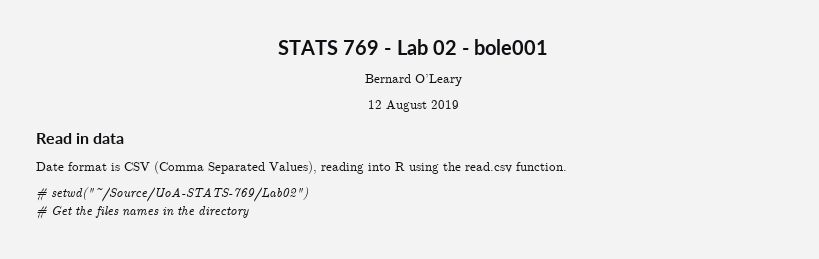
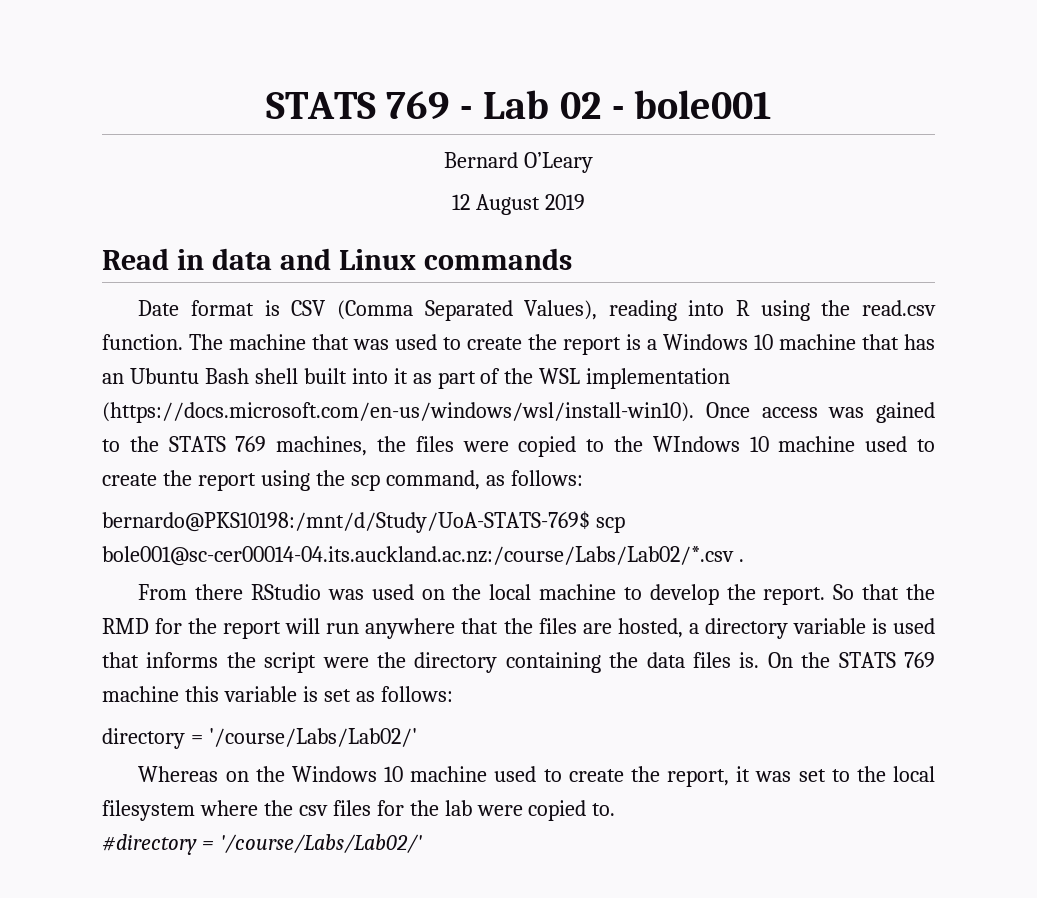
- Read in data
+ Read in data and Linux commands
- Date format is CSV (Comma Separated Values), reading into R using the read.csv function.
- # setwd("~/Source/UoA-STATS-769/Lab02")
- # Get the files names in the directory
+ Date format is CSV (Comma Separated Values), reading into R using the read.csv function. The machine that was used to create the report is a Windows 10 machine that has an Ubuntu Bash shell built into it as part of the WSL implementation (https://docs.microsoft.com/en-us/windows/wsl/install-win10). Once access was gained to the STATS 769 machines, the files were copied to the WIndows 10 machine used to create the report using the scp command, as follows:
+ bernardo@PKS10198:/mnt/d/Study/UoA-STATS-769$ scp bole001@sc-cer00014-04.its.auckland.ac.nz:/course/Labs/Lab02/*.csv .
+ From there RStudio was used on the local machine to develop the report. So that the RMD for the report will run anywhere that the files are hosted, a directory variable is used that informs the script were the directory containing the data files is. On the STATS 769 machine this variable is set as follows:
+ directory = '/course/Labs/Lab02/'
+ Whereas on the Windows 10 machine used to create the report, it was set to the local filesystem where the csv files for the lab were copied to.
+ #directory = '/course/Labs/Lab02/'

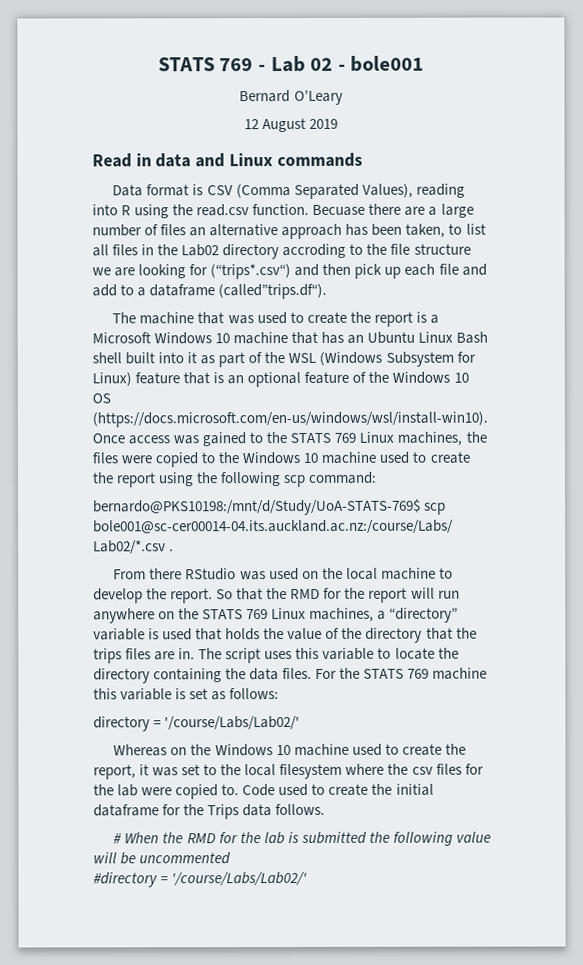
- Date format is CSV (Comma Separated Values), reading into R using the read.csv function. The machine that was used to create the report is a Windows 10 machine that has an Ubuntu Bash shell built into it as part of the WSL implementation (https://docs.microsoft.com/en-us/windows/wsl/install-win10). Once access was gained to the STATS 769 machines, the files were copied to the WIndows 10 machine used to create the report using the scp command, as follows:
+ Data format is CSV (Comma Separated Values), reading into R using the read.csv function. Becuase there are a large number of files an alternative approach has been taken, to list all files in the Lab02 directory accroding to the file structure we are looking for (“trips*.csv“) and then pick up each file and add to a dataframe (called”trips.df“).
+ The machine that was used to create the report is a Microsoft Windows 10 machine that has an Ubuntu Linux Bash shell built into it as part of the WSL (Windows Subsystem for Linux) feature that is an optional feature of the Windows 10 OS (https://docs.microsoft.com/en-us/windows/wsl/install-win10). Once access was gained to the STATS 769 Linux machines, the files were copied to the Windows 10 machine used to create the report using the following scp command:
- So that the RMD for the report will run anywhere that the files are hosted, a directory variable is used that informs the script were the directory containing the data files is. On the STATS 769 machine this variable is set as follows:
+ So that the RMD for the report will run anywhere on the STATS 769 Linux machines, a “directory” variable is used that holds the value of the directory that the trips files are in. The script uses this variable to locate the directory containing the data files. For the STATS 769 machine this variable is set as follows:
+ Code used to create the initial dataframe for the Trips data follows.
+ # When the RMD for the lab is submitted the following value will be uncommented

